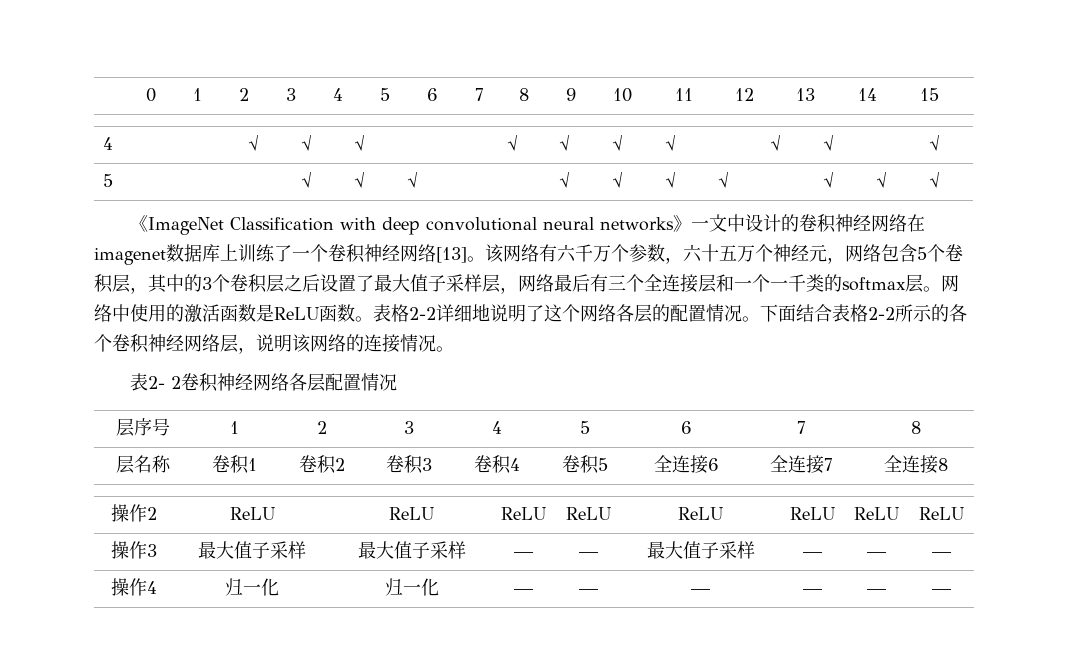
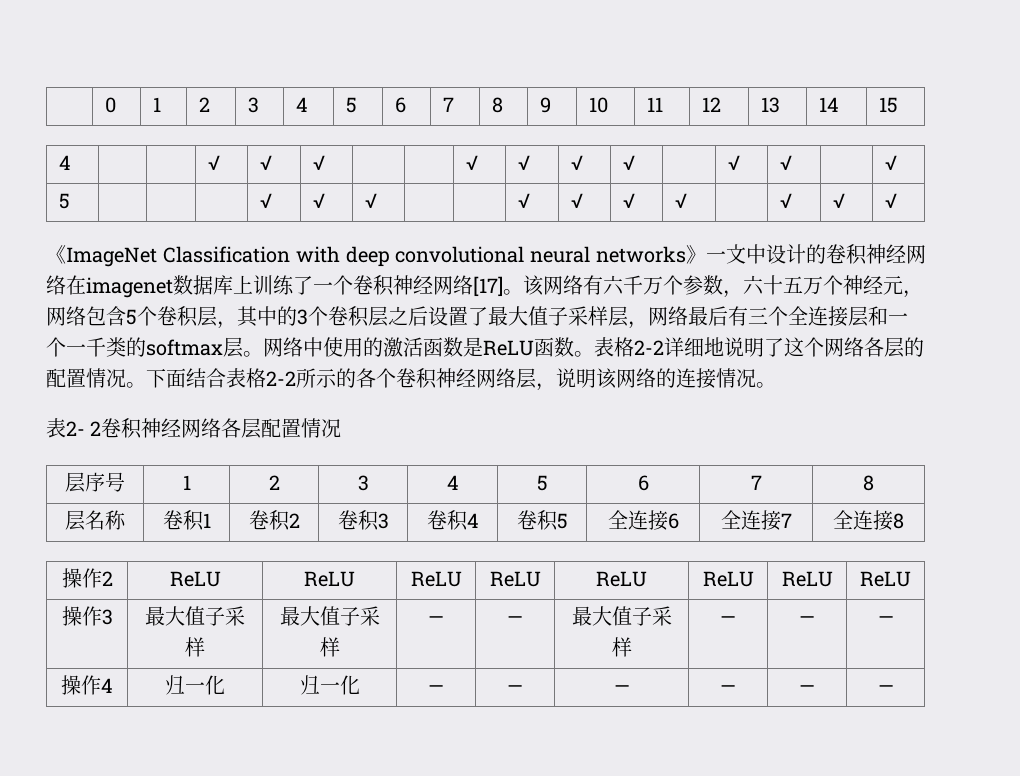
- 《ImageNet Classification with deep convolutional neural networks》一文中设计的卷积神经网络在imagenet数据库上训练了一个卷积神经网络[13]。
+ 《ImageNet Classification with deep convolutional neural networks》一文中设计的卷积神经网络在imagenet数据库上训练了一个卷积神经网络[17]。

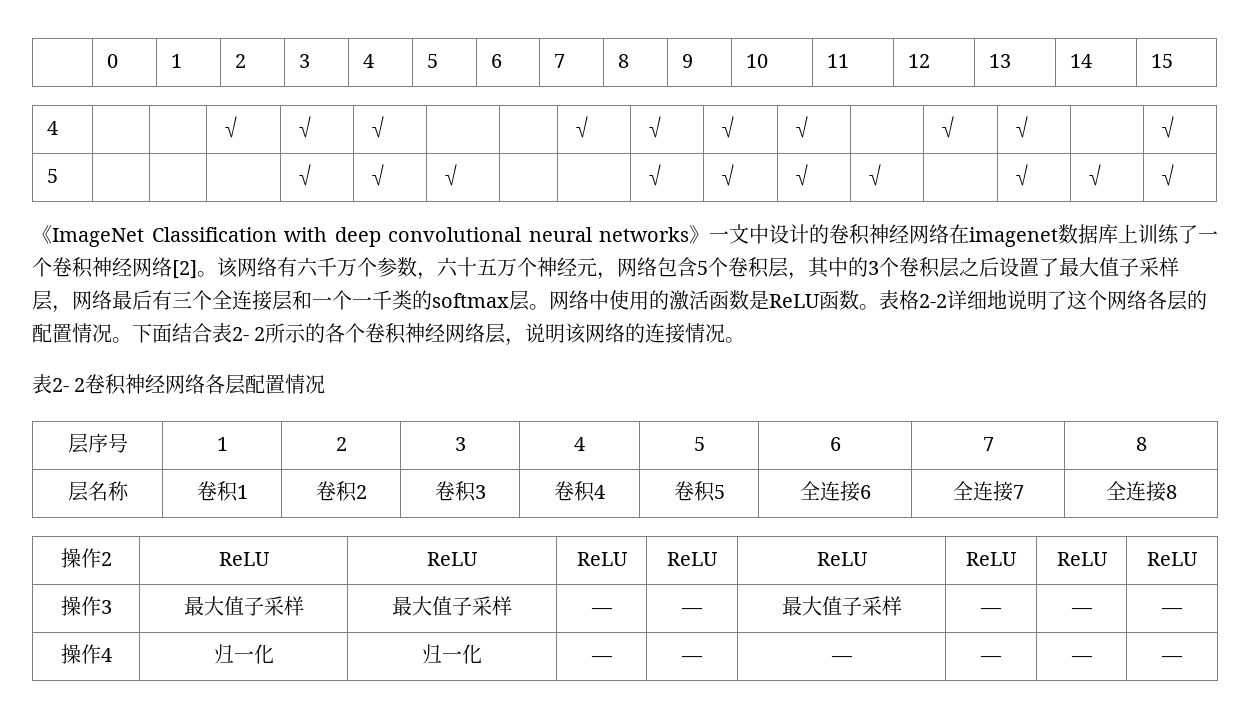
- 《ImageNet Classification with deep convolutional neural networks》一文中设计的卷积神经网络在imagenet数据库上训练了一个卷积神经网络[17]。
+ 《ImageNet Classification with deep convolutional neural networks》一文中设计的卷积神经网络在imagenet数据库上训练了一个卷积神经网络[2]。
- 下面结合表格2-2所示的各个卷积神经网络层，说明该网络的连接情况。
+ 下面结合表2- 2所示的各个卷积神经网络层，说明该网络的连接情况。

